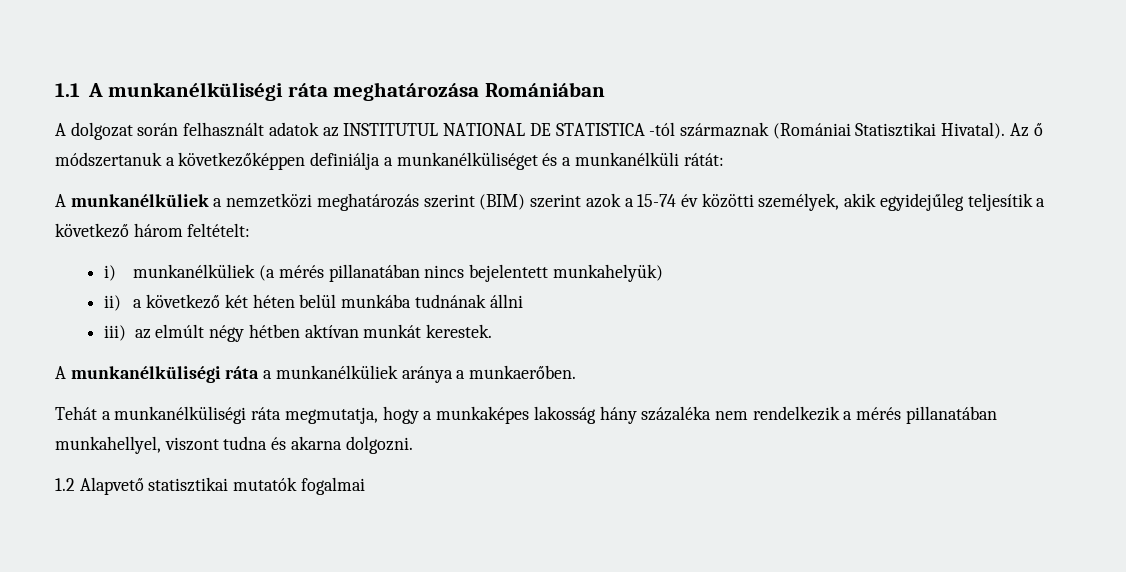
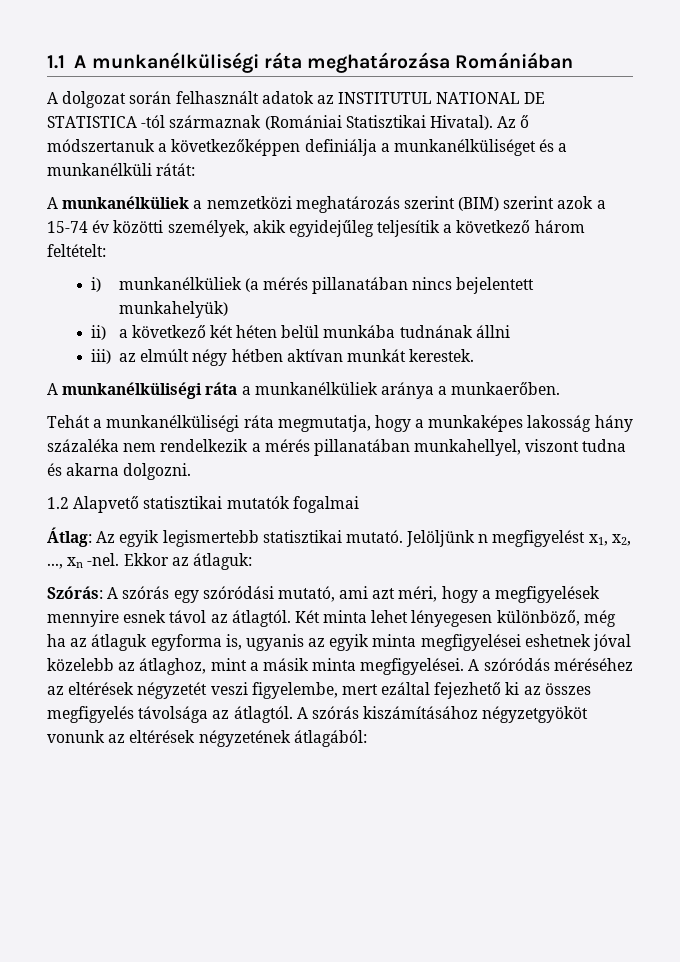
+ Átlag: Az egyik legismertebb statisztikai mutató. Jelöljünk n megfigyelést x1, x2, ..., xn -nel. Ekkor az átlaguk:
+ Szórás: A szórás egy szóródási mutató, ami azt méri, hogy a megfigyelések mennyire esnek távol az átlagtól. Két minta lehet lényegesen különböző, még ha az átlaguk egyforma is, ugyanis az egyik minta megfigyelései eshetnek jóval közelebb az átlaghoz, mint a másik minta megfigyelései. A szóródás méréséhez az eltérések négyzetét veszi figyelembe, mert ezáltal fejezhető ki az összes megfigyelés távolsága az átlagtól. A szórás kiszámításához négyzetgyököt vonunk az eltérések négyzetének átlagából:

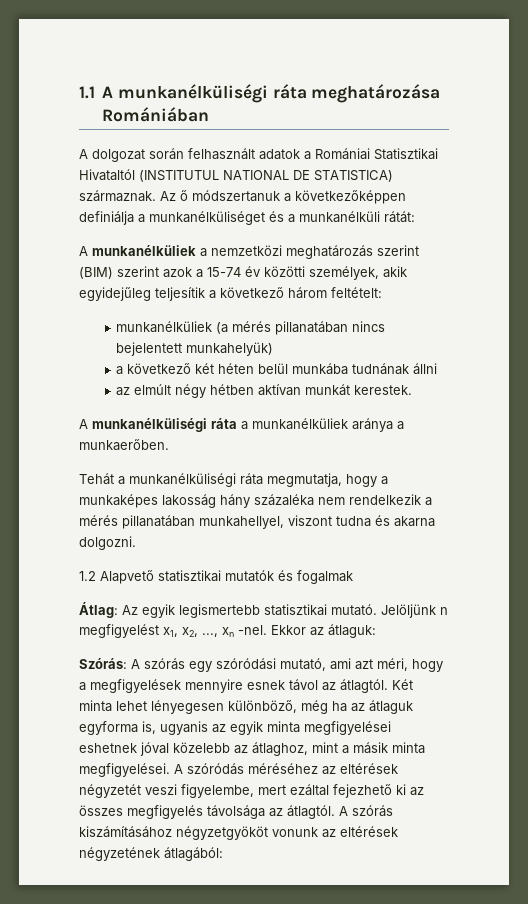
- A dolgozat során felhasznált adatok az INSTITUTUL NATIONAL DE STATISTICA -tól származnak (Romániai Statisztikai Hivatal).
+ A dolgozat során felhasznált adatok a Romániai Statisztikai Hivataltól (INSTITUTUL NATIONAL DE STATISTICA) származnak.
- i) munkanélküliek (a mérés pillanatában nincs bejelentett munkahelyük)
+ munkanélküliek (a mérés pillanatában nincs bejelentett munkahelyük)
- ii) a következő két héten belül munkába tudnának állni
+ a következő két héten belül munkába tudnának állni
- iii) az elmúlt négy hétben aktívan munkát kerestek.
+ az elmúlt négy hétben aktívan munkát kerestek.
- 1.2 Alapvető statisztikai mutatók fogalmai
+ 1.2 Alapvető statisztikai mutatók és fogalmak

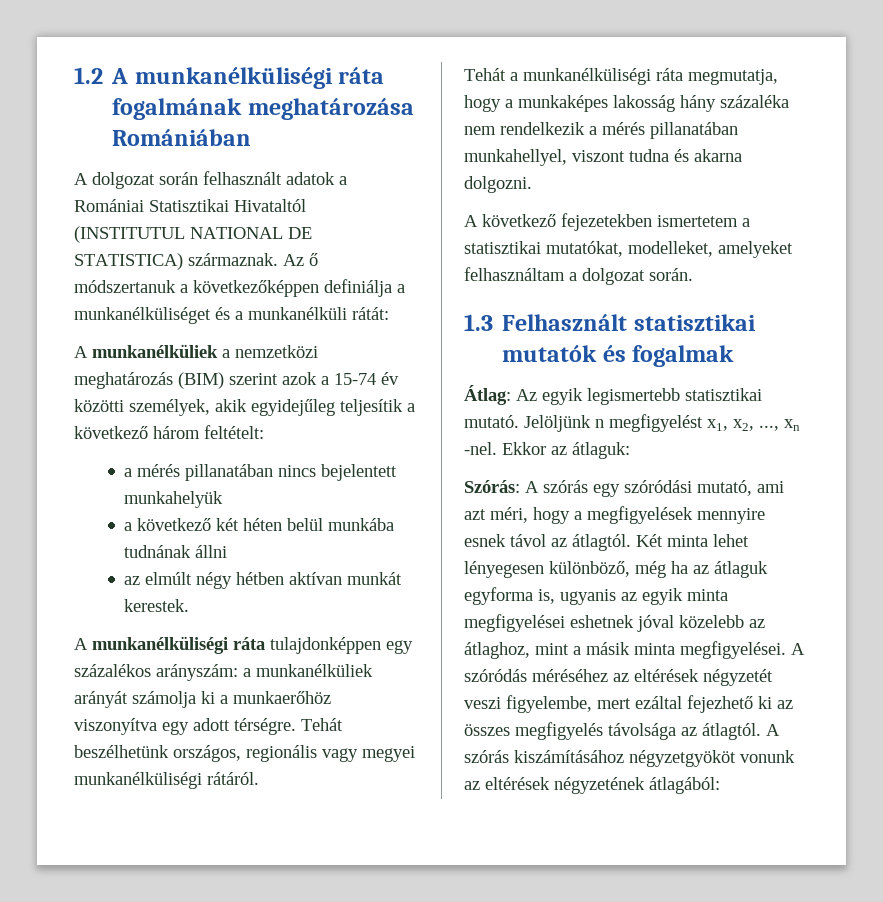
- 1.1 A munkanélküliségi ráta meghatározása Romániában
+ 1.2 A munkanélküliségi ráta fogalmának meghatározása Romániában
- A munkanélküliek a nemzetközi meghatározás szerint (BIM) szerint azok a 15-74 év közötti személyek, akik egyidejűleg teljesítik a következő három feltételt:
+ A munkanélküliek a nemzetközi meghatározás (BIM) szerint azok a 15-74 év közötti személyek, akik egyidejűleg teljesítik a következő három feltételt:
- munkanélküliek (a mérés pillanatában nincs bejelentett munkahelyük)
+ a mérés pillanatában nincs bejelentett munkahelyük
- A munkanélküliségi ráta a munkanélküliek aránya a munkaerőben.
+ A munkanélküliségi ráta tulajdonképpen egy százalékos arányszám: a munkanélküliek arányát számolja ki a munkaerőhöz viszonyítva egy adott térségre. Tehát beszélhetünk országos, regionális vagy megyei munkanélküliségi rátáról.
- 1.2 Alapvető statisztikai mutatók és fogalmak
+ A következő fejezetekben ismertetem a statisztikai mutatókat, modelleket, amelyeket felhasználtam a dolgozat során.
+ 1.3 Felhasznált statisztikai mutatók és fogalmak

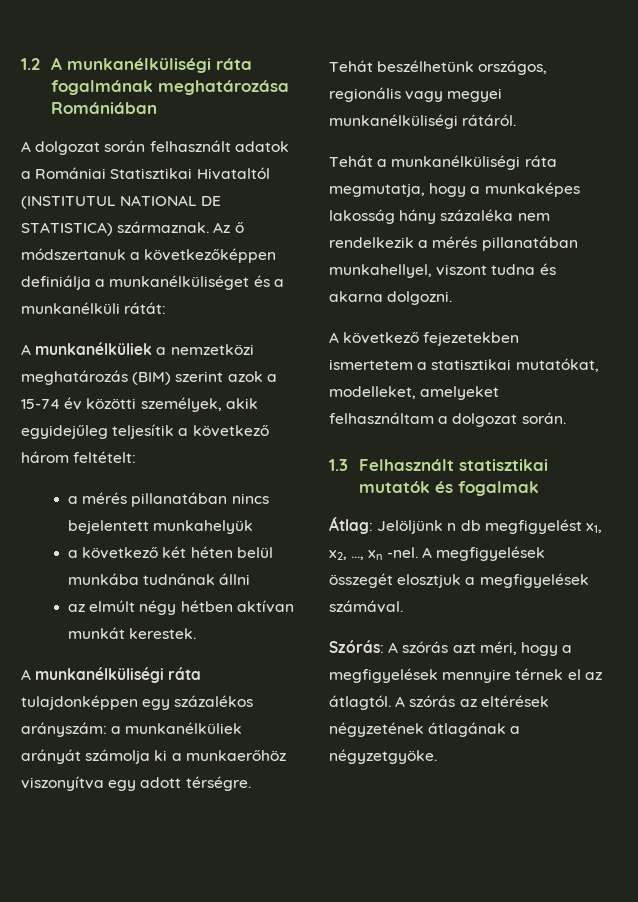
- Átlag: Az egyik legismertebb statisztikai mutató. Jelöljünk n megfigyelést x1, x2, ..., xn -nel.
+ Átlag: Jelöljünk n db megfigyelést x1, x2, ..., xn -nel.
- Ekkor az átlaguk:
+ A megfigyelések összegét elosztjuk a megfigyelések számával.
- Szórás: A szórás egy szóródási mutató, ami azt méri, hogy a megfigyelések mennyire esnek távol az átlagtól. Két minta lehet lényegesen különböző, még ha az átlaguk egyforma is, ugyanis az egyik minta megfigyelései eshetnek jóval közelebb az átlaghoz, mint a másik minta megfigyelései. A szóródás méréséhez az eltérések négyzetét veszi figyelembe, mert ezáltal fejezhető ki az összes megfigyelés távolsága az átlagtól. A szórás kiszámításához négyzetgyököt vonunk az eltérések négyzetének átlagából:
+ Szórás: A szórás azt méri, hogy a megfigyelések mennyire térnek el az átlagtól. A szórás az eltérések négyzetének átlagának a négyzetgyöke.

